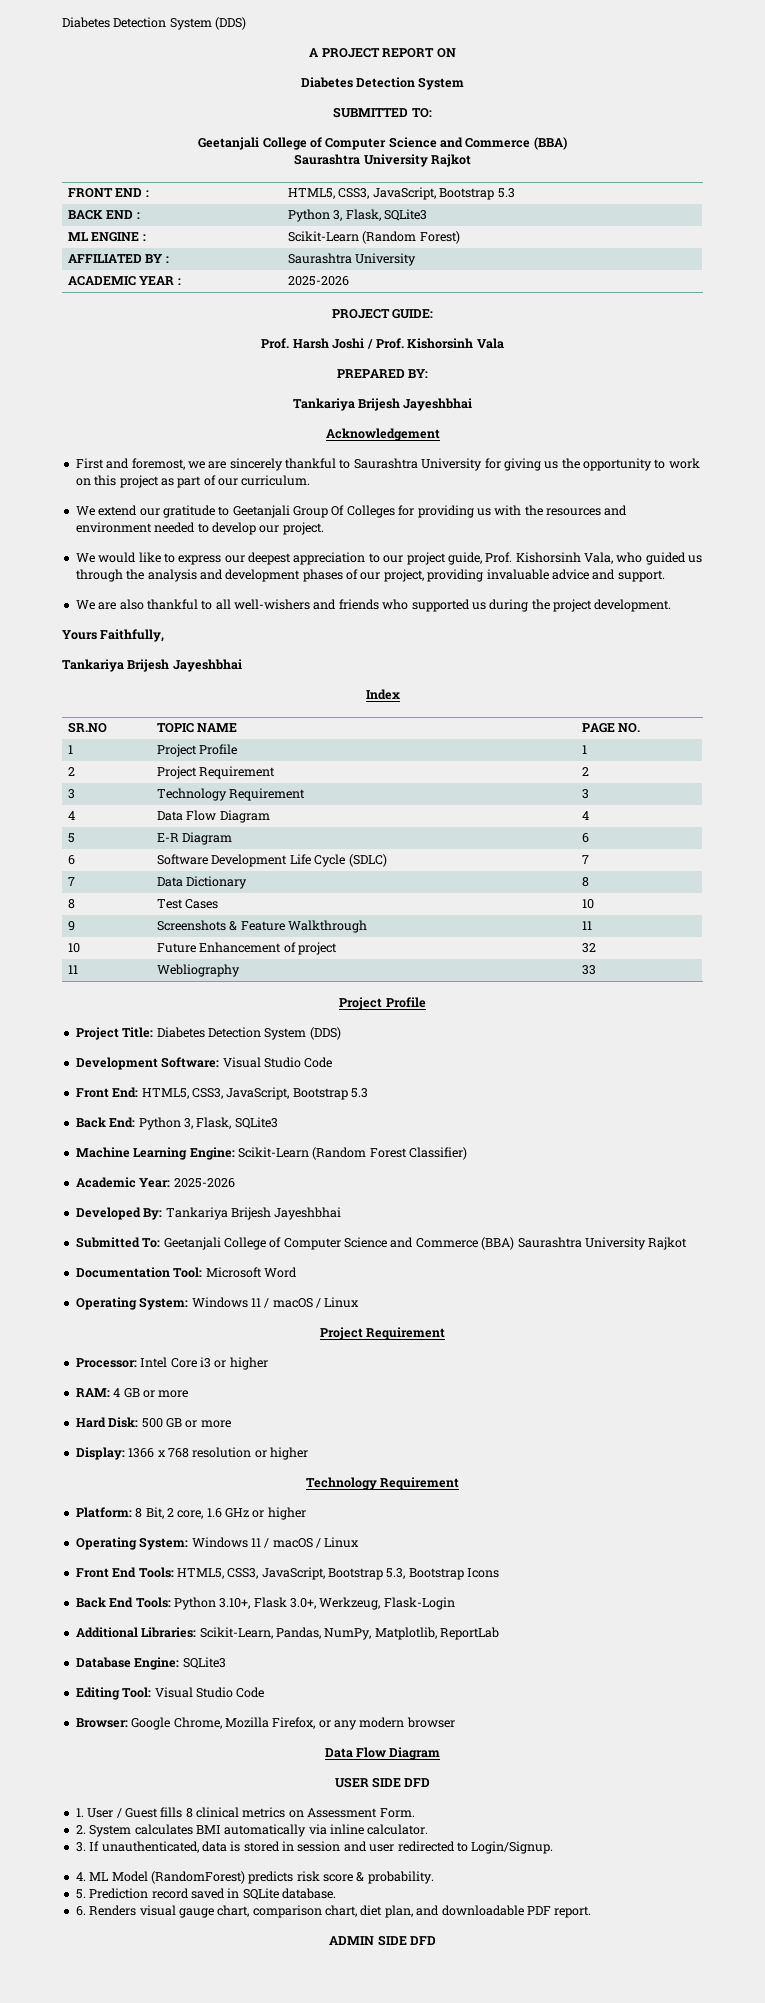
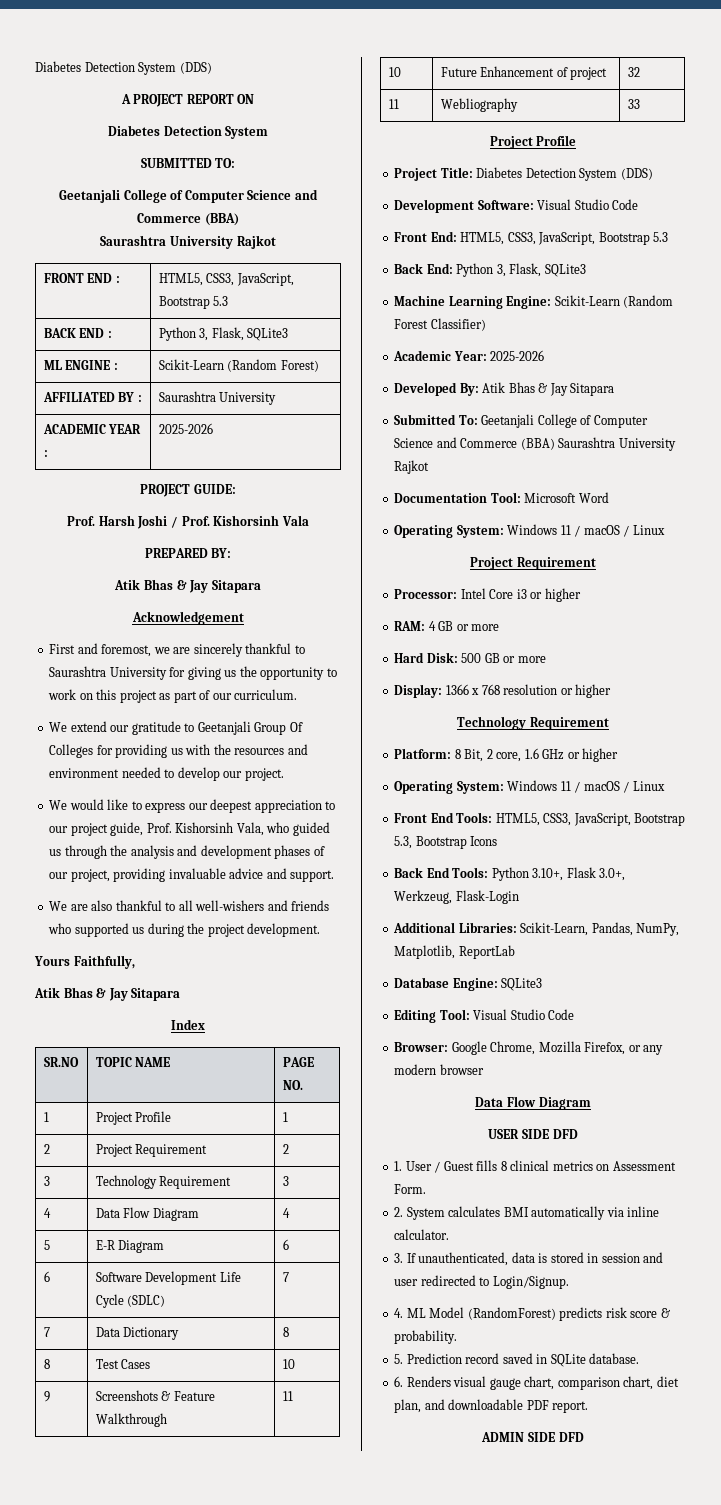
  PREPARED BY:
- Tankariya Brijesh Jayeshbhai
+ Atik Bhas & Jay Sitapara
  Yours Faithfully,
- Tankariya Brijesh Jayeshbhai
+ Atik Bhas & Jay Sitapara
- Developed By: Tankariya Brijesh Jayeshbhai
+ Developed By: Atik Bhas & Jay Sitapara

